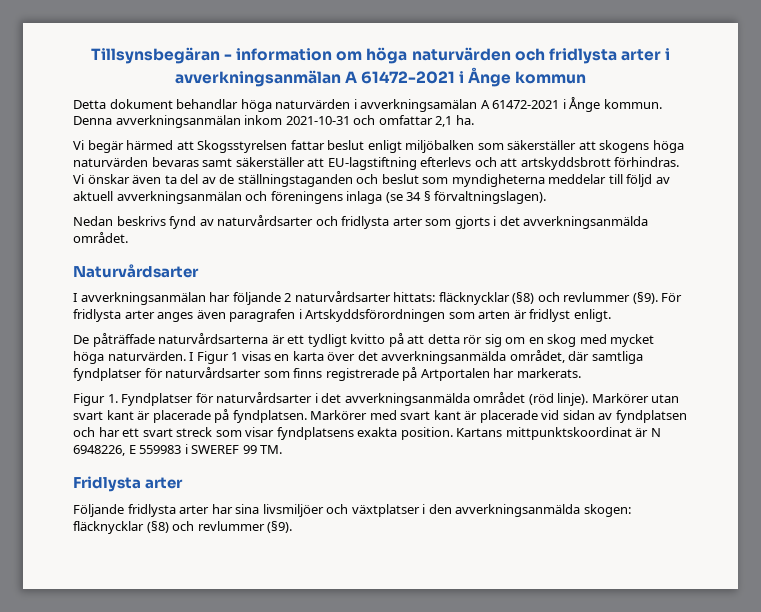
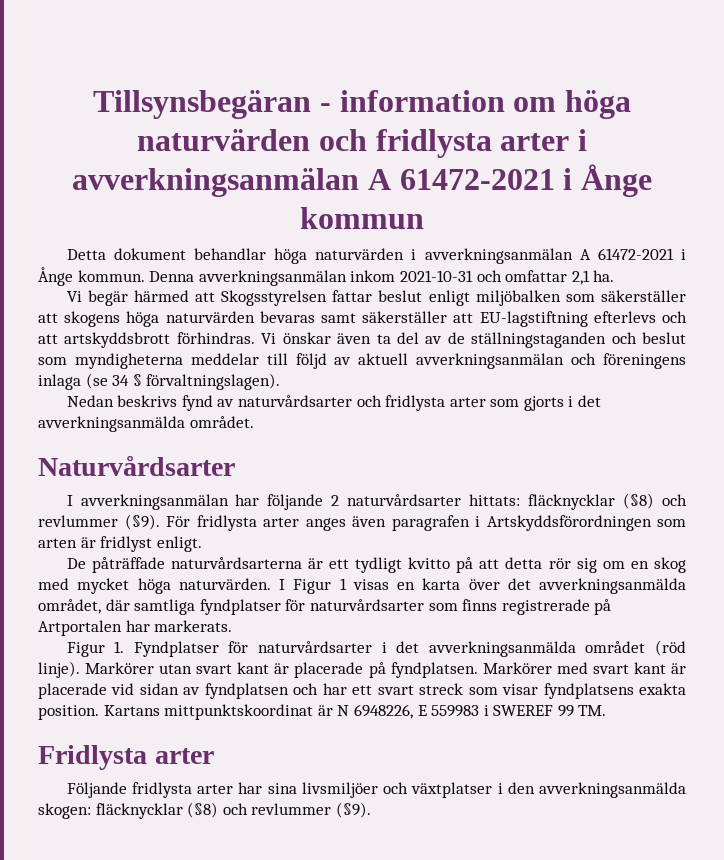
- Detta dokument behandlar höga naturvärden i avverkningsamälan A 61472-2021 i Ånge kommun.
+ Detta dokument behandlar höga naturvärden i avverkningsanmälan A 61472-2021 i Ånge kommun.

